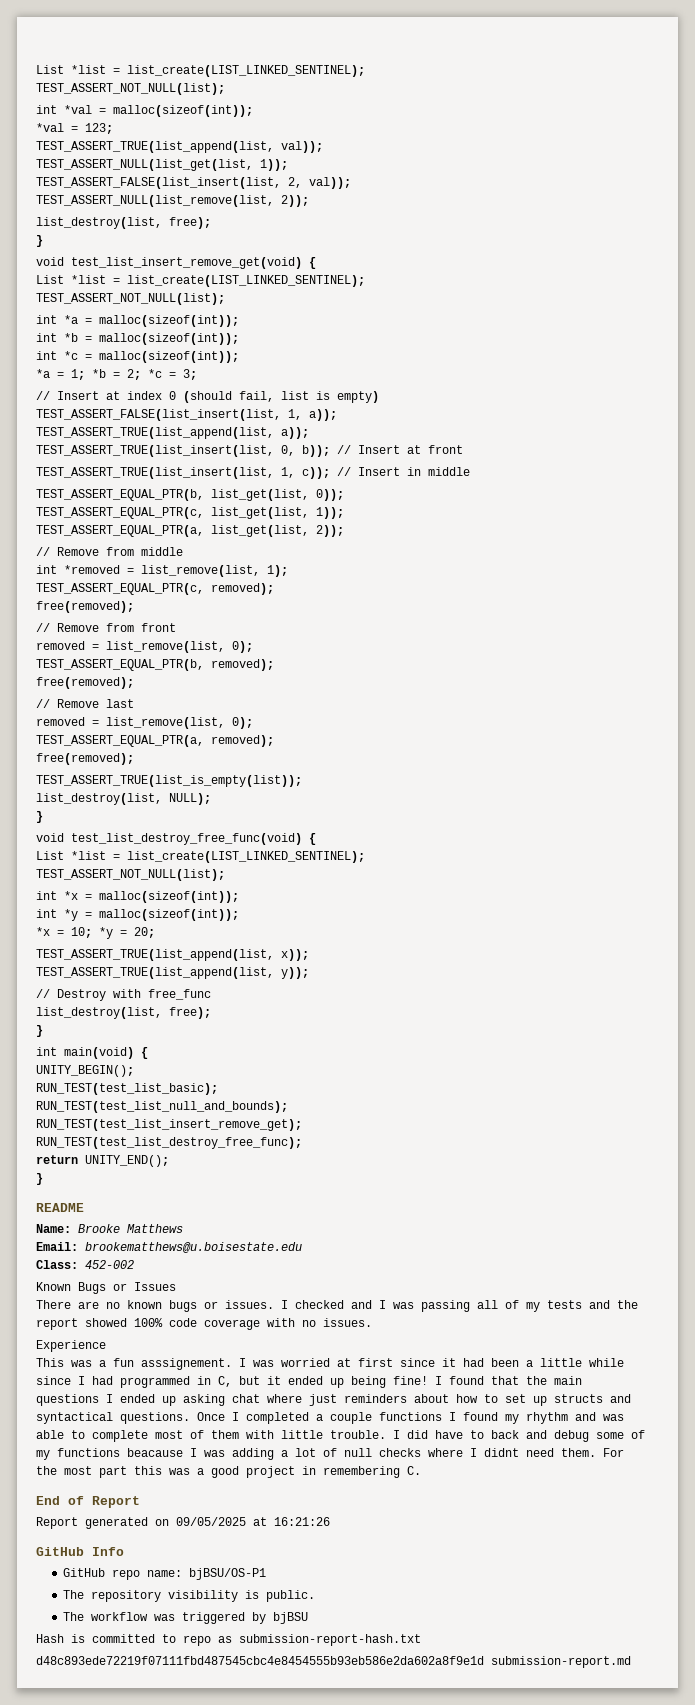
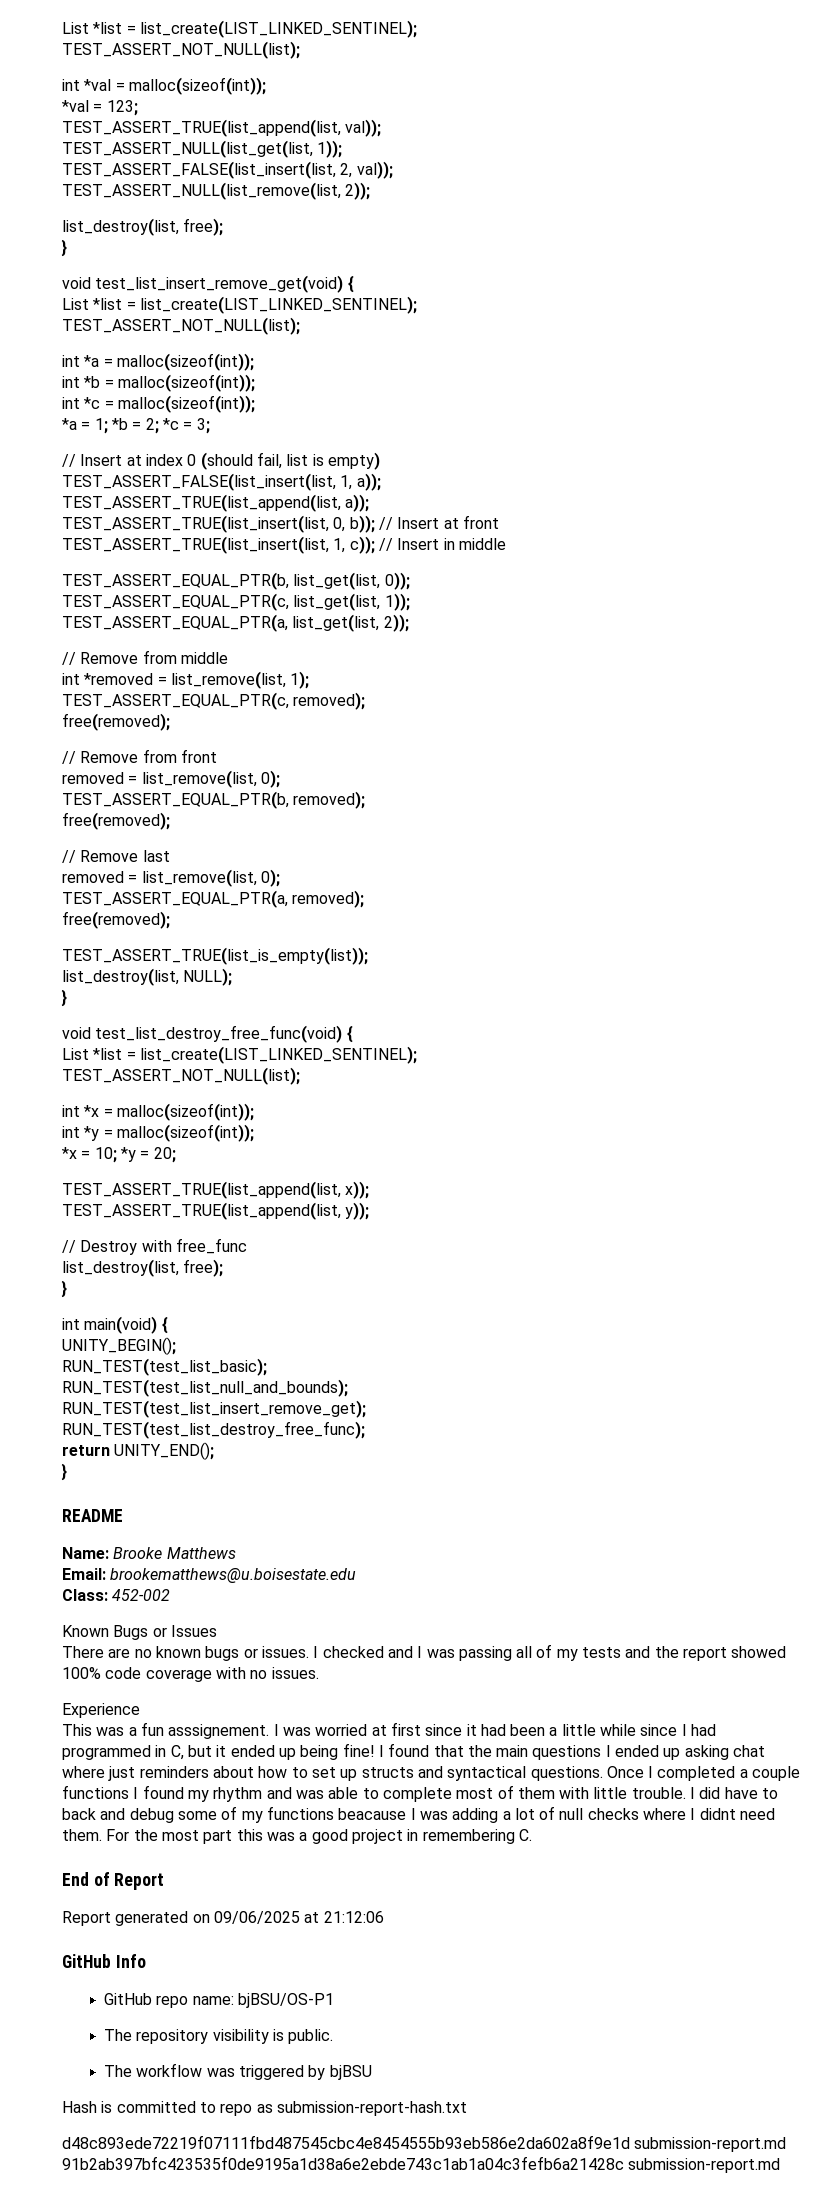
- Report generated on 09/05/2025 at 16:21:26
+ Report generated on 09/06/2025 at 21:12:06
- d48c893ede72219f07111fbd487545cbc4e8454555b93eb586e2da602a8f9e1d submission-report.md
+ d48c893ede72219f07111fbd487545cbc4e8454555b93eb586e2da602a8f9e1d submission-report.md 91b2ab397bfc423535f0de9195a1d38a6e2ebde743c1ab1a04c3fefb6a21428c submission-report.md

